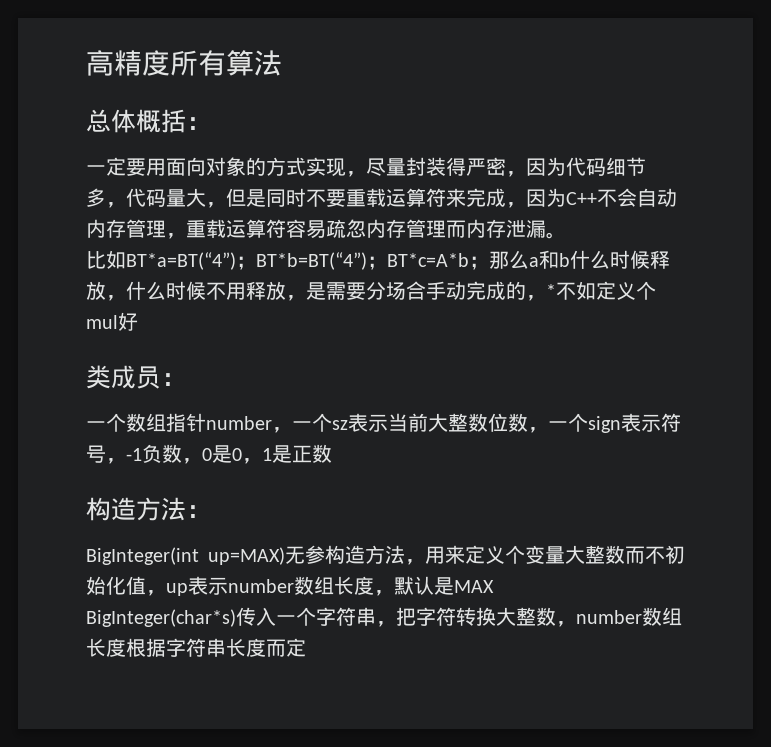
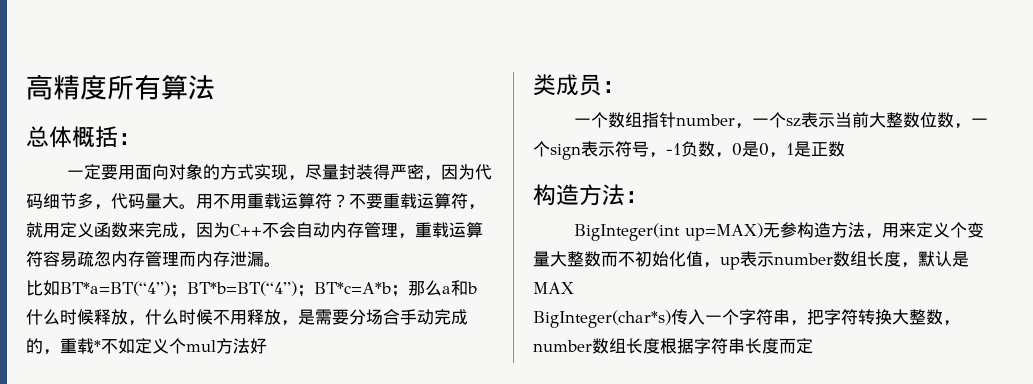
- 一定要用面向对象的方式实现，尽量封装得严密，因为代码细节多，代码量大，但是同时不要重载运算符来完成，因为C++不会自动内存管理，重载运算符容易疏忽内存管理而内存泄漏。
+ 一定要用面向对象的方式实现，尽量封装得严密，因为代码细节多，代码量大。用不用重载运算符？不要重载运算符，就用定义函数来完成，因为C++不会自动内存管理，重载运算符容易疏忽内存管理而内存泄漏。
- 比如BT*a=BT(“4”)；BT*b=BT(“4”)；BT*c=A*b；那么a和b什么时候释放，什么时候不用释放，是需要分场合手动完成的，*不如定义个mul好
+ 比如BT*a=BT(“4”)；BT*b=BT(“4”)；BT*c=A*b；那么a和b什么时候释放，什么时候不用释放，是需要分场合手动完成的，重载*不如定义个mul方法好

